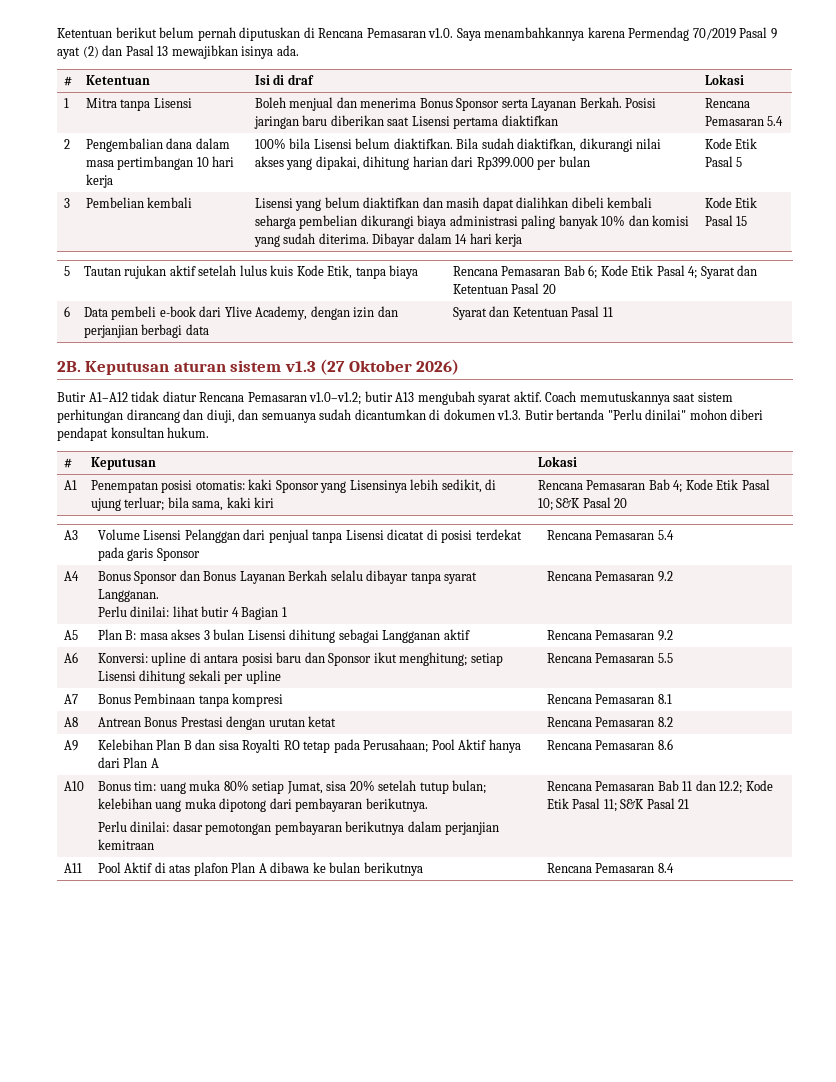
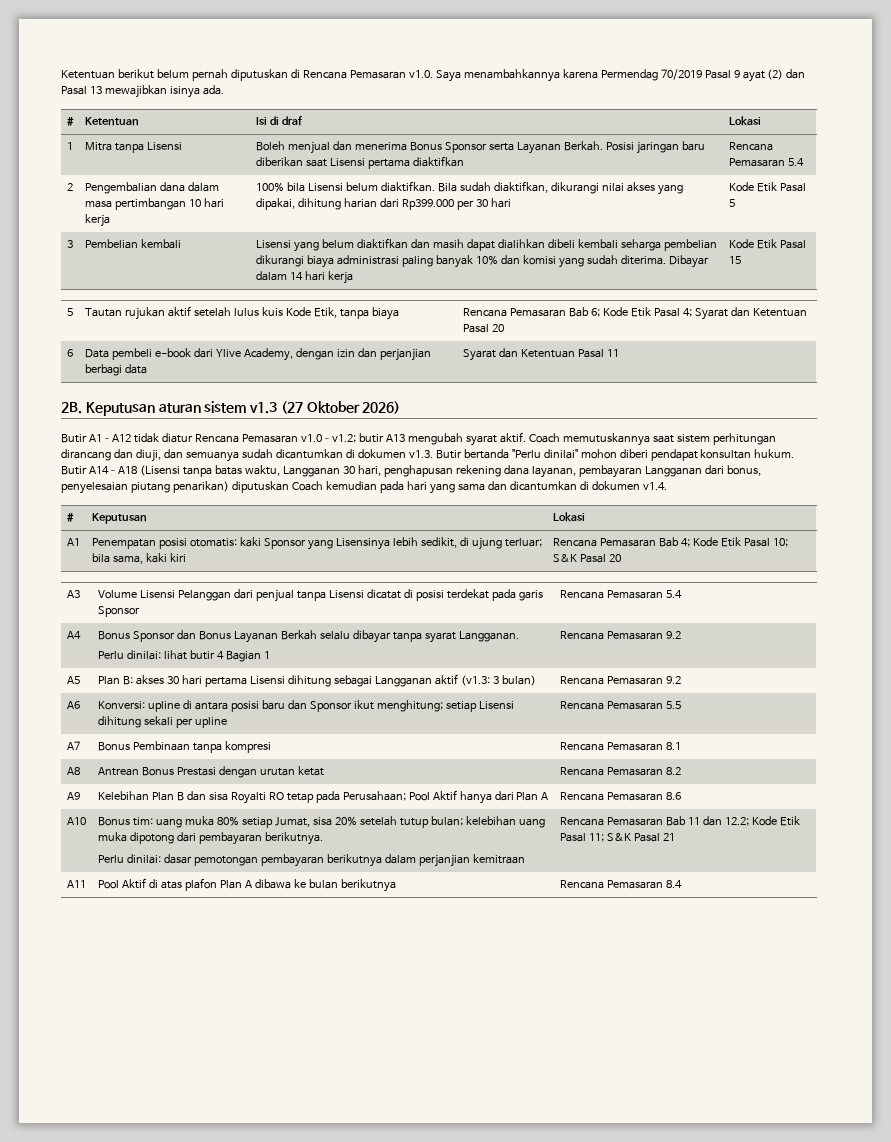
- 2 | Pengembalian dana dalam masa pertimbangan 10 hari kerja | 100% bila Lisensi belum diaktifkan. Bila sudah diaktifkan, dikurangi nilai akses yang dipakai, dihitung harian dari Rp399.000 per bulan | Kode Etik Pasal 5
+ 2 | Pengembalian dana dalam masa pertimbangan 10 hari kerja | 100% bila Lisensi belum diaktifkan. Bila sudah diaktifkan, dikurangi nilai akses yang dipakai, dihitung harian dari Rp399.000 per 30 hari | Kode Etik Pasal 5
+ Butir A14–A18 (Lisensi tanpa batas waktu, Langganan 30 hari, penghapusan rekening dana layanan, pembayaran Langganan dari bonus, penyelesaian piutang penarikan) diputuskan Coach kemudian pada hari yang sama dan dicantumkan di dokumen v1.4.
- A5 | Plan B: masa akses 3 bulan Lisensi dihitung sebagai Langganan aktif | Rencana Pemasaran 9.2
+ A5 | Plan B: akses 30 hari pertama Lisensi dihitung sebagai Langganan aktif (v1.3: 3 bulan) | Rencana Pemasaran 9.2

